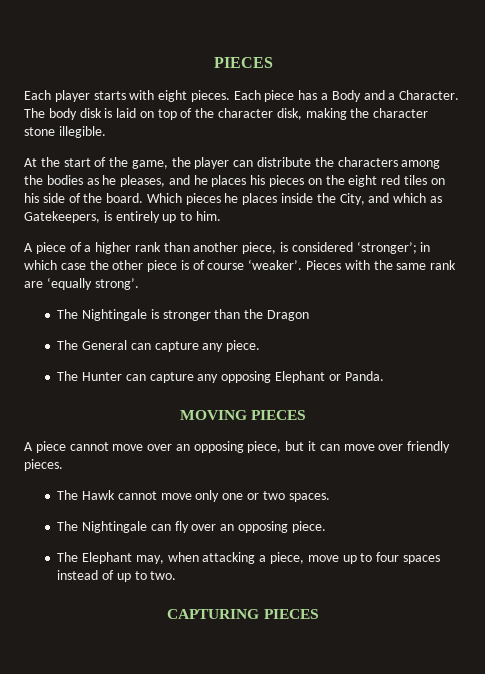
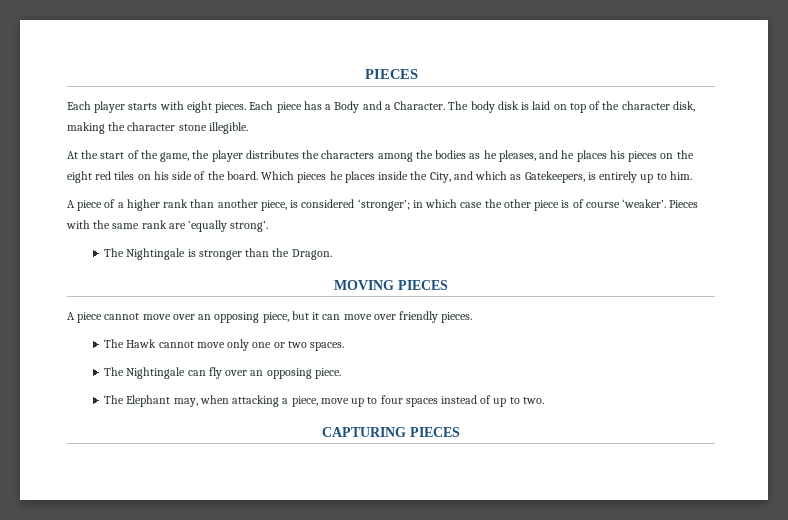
- At the start of the game, the player can distribute the characters among the bodies as he pleases, and he places his pieces on the eight red tiles on his side of the board.
+ At the start of the game, the player distributes the characters among the bodies as he pleases, and he places his pieces on the eight red tiles on his side of the board.
- The Nightingale is stronger than the Dragon
- The General can capture any piece.
- The Hunter can capture any opposing Elephant or Panda.
+ The Nightingale is stronger than the Dragon.

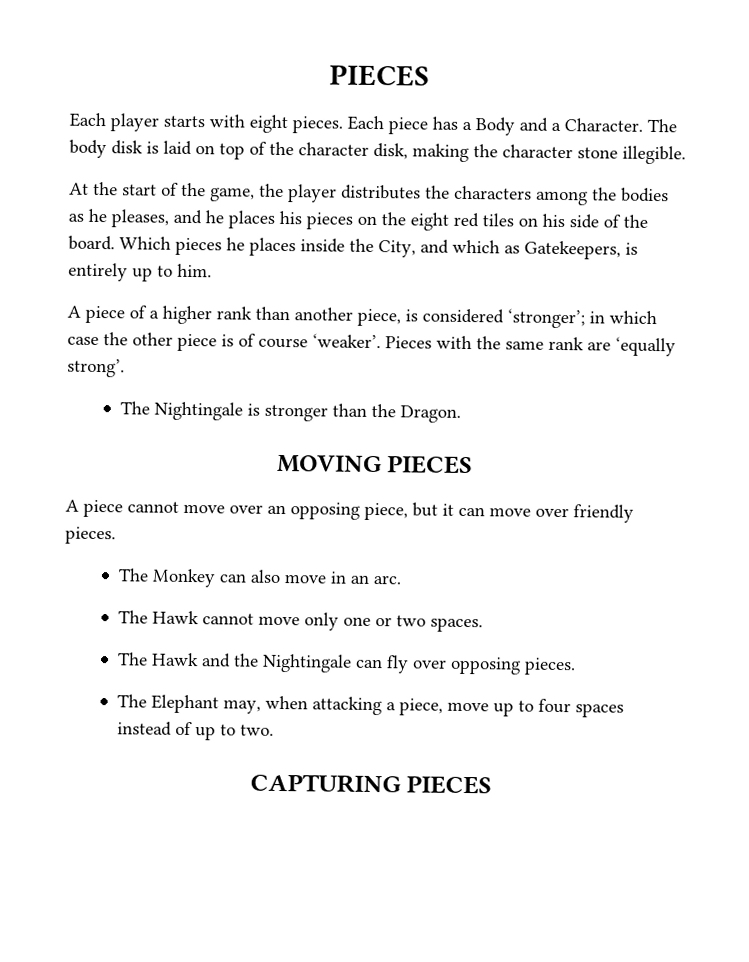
+ The Monkey can also move in an arc.
- The Nightingale can fly over an opposing piece.
+ The Hawk and the Nightingale can fly over opposing pieces.

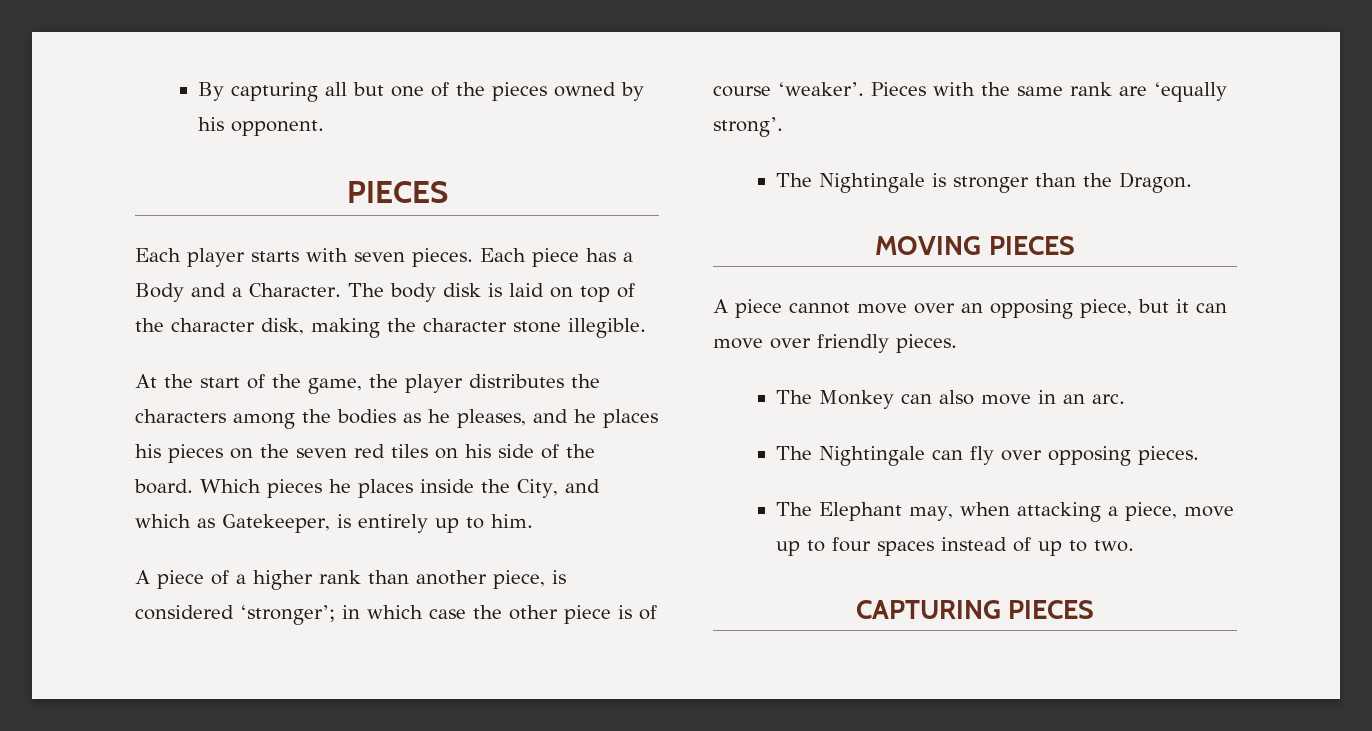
+ By capturing all but one of the pieces owned by his opponent.
- Each player starts with eight pieces.
+ Each player starts with seven pieces.
- At the start of the game, the player distributes the characters among the bodies as he pleases, and he places his pieces on the eight red tiles on his side of the board.
+ At the start of the game, the player distributes the characters among the bodies as he pleases, and he places his pieces on the seven red tiles on his side of the board.
- Which pieces he places inside the City, and which as Gatekeepers, is entirely up to him.
+ Which pieces he places inside the City, and which as Gatekeeper, is entirely up to him.
- The Hawk cannot move only one or two spaces.
- The Hawk and the Nightingale can fly over opposing pieces.
+ The Nightingale can fly over opposing pieces.

